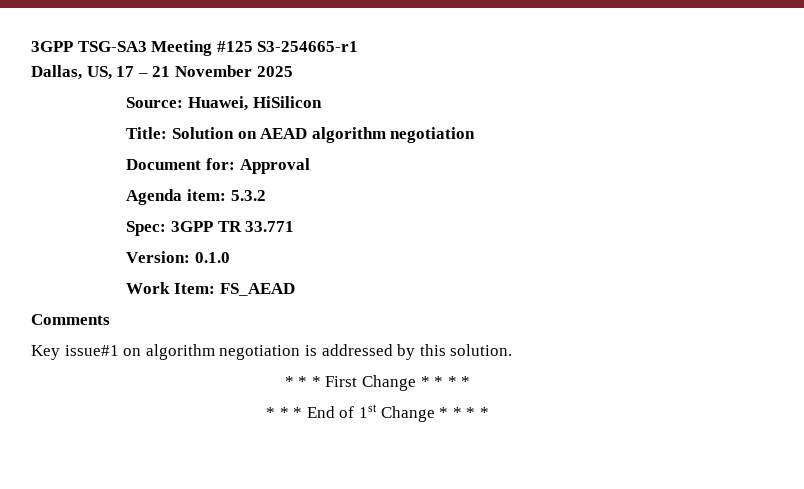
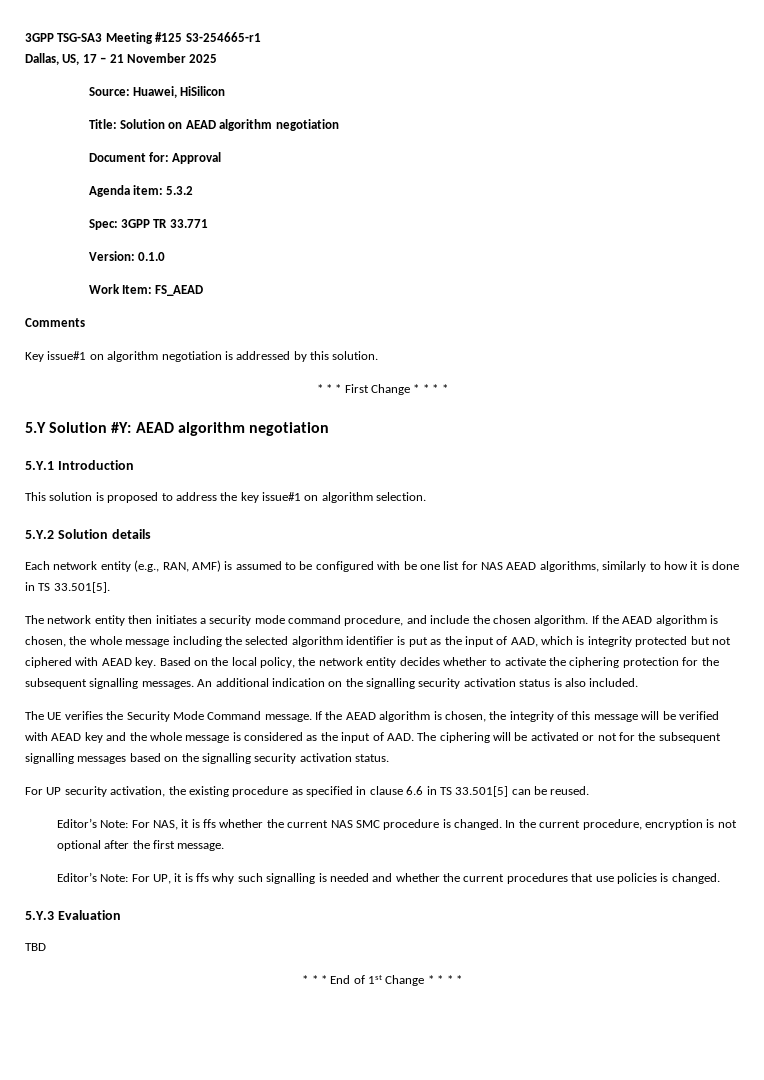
+ 5.Y Solution #Y: AEAD algorithm negotiation
+ 5.Y.1 Introduction
+ This solution is proposed to address the key issue#1 on algorithm selection.
+ 5.Y.2 Solution details
+ Each network entity (e.g., RAN, AMF) is assumed to be configured with be one list for NAS AEAD algorithms, similarly to how it is done in TS 33.501[5].
+ The network entity then initiates a security mode command procedure, and include the chosen algorithm. If the AEAD algorithm is chosen, the whole message including the selected algorithm identifier is put as the input of AAD, which is integrity protected but not ciphered with AEAD key. Based on the local policy, the network entity decides whether to activate the ciphering protection for the subsequent signalling messages. An additional indication on the signalling security activation status is also included.
+ The UE verifies the Security Mode Command message. If the AEAD algorithm is chosen, the integrity of this message will be verified with AEAD key and the whole message is considered as the input of AAD. The ciphering will be activated or not for the subsequent signalling messages based on the signalling security activation status.
+ For UP security activation, the existing procedure as specified in clause 6.6 in TS 33.501[5] can be reused.
+ Editor’s Note: For NAS, it is ffs whether the current NAS SMC procedure is changed. In the current procedure, encryption is not optional after the first message.
+ Editor’s Note: For UP, it is ffs why such signalling is needed and whether the current procedures that use policies is changed.
+ 5.Y.3 Evaluation
+ TBD

